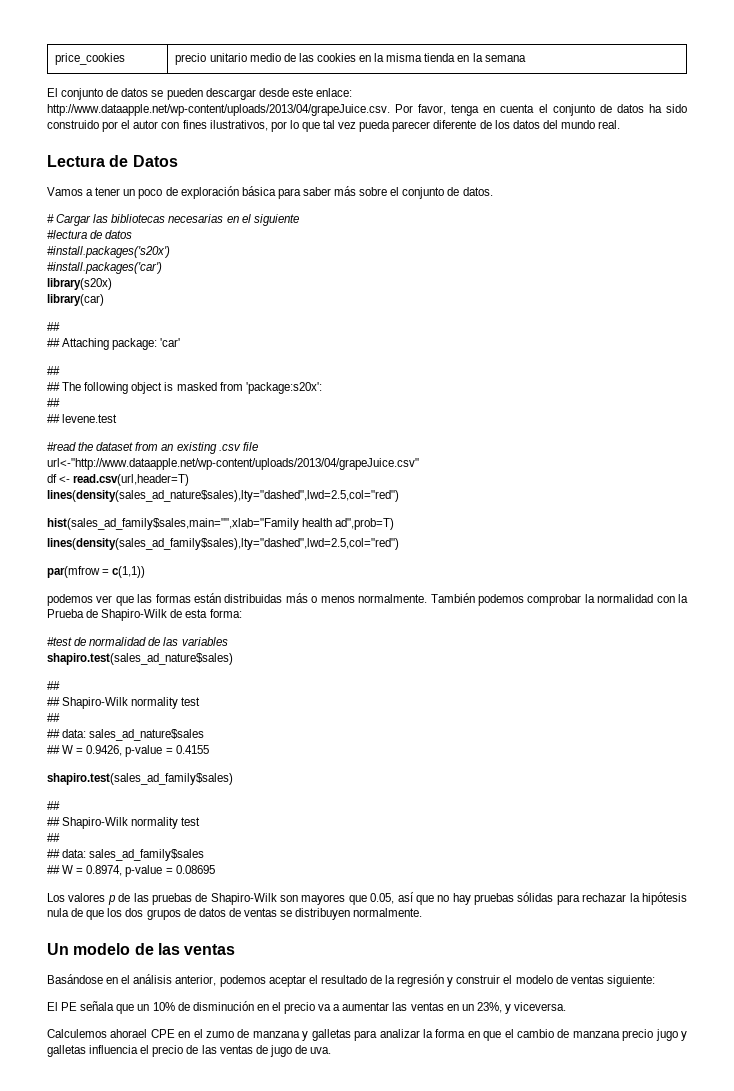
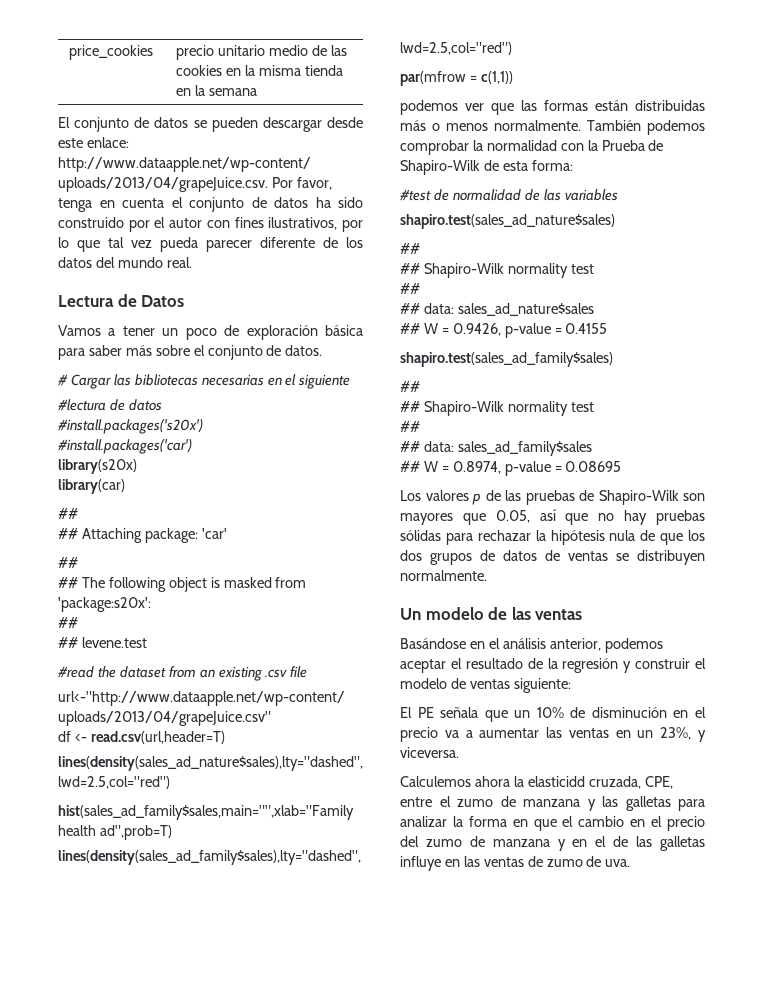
- Calculemos ahorael CPE en el zumo de manzana y galletas para analizar la forma en que el cambio de manzana precio jugo y galletas influencia el precio de las ventas de jugo de uva.
+ Calculemos ahora la elasticidd cruzada, CPE, entre el zumo de manzana y las galletas para analizar la forma en que el cambio en el precio del zumo de manzana y en el de las galletas influye en las ventas de zumo de uva.

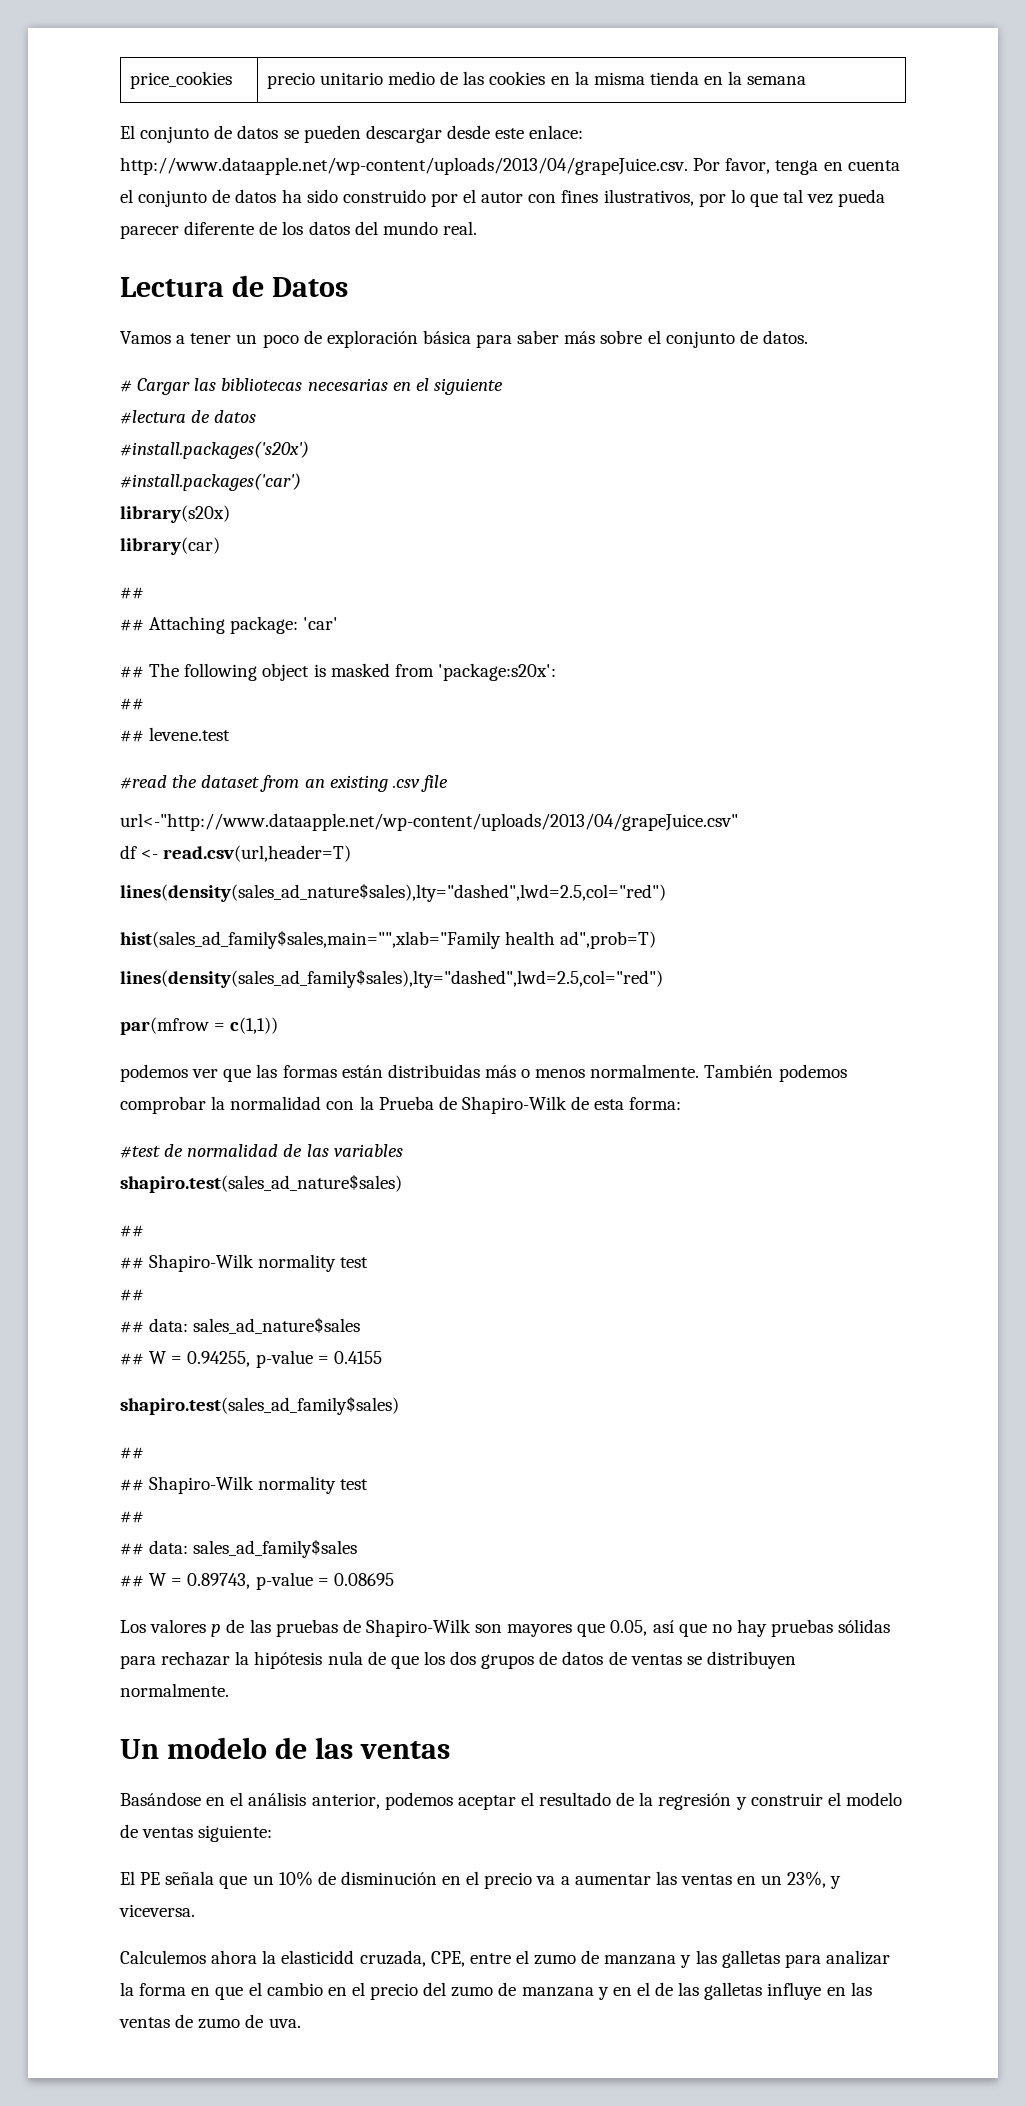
  ## Attaching package: 'car'
- ##
- ## W = 0.9426, p-value = 0.4155
+ ## W = 0.94255, p-value = 0.4155
- ## W = 0.8974, p-value = 0.08695
+ ## W = 0.89743, p-value = 0.08695

